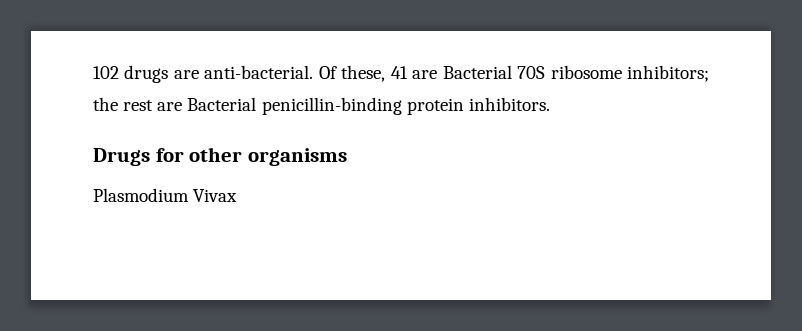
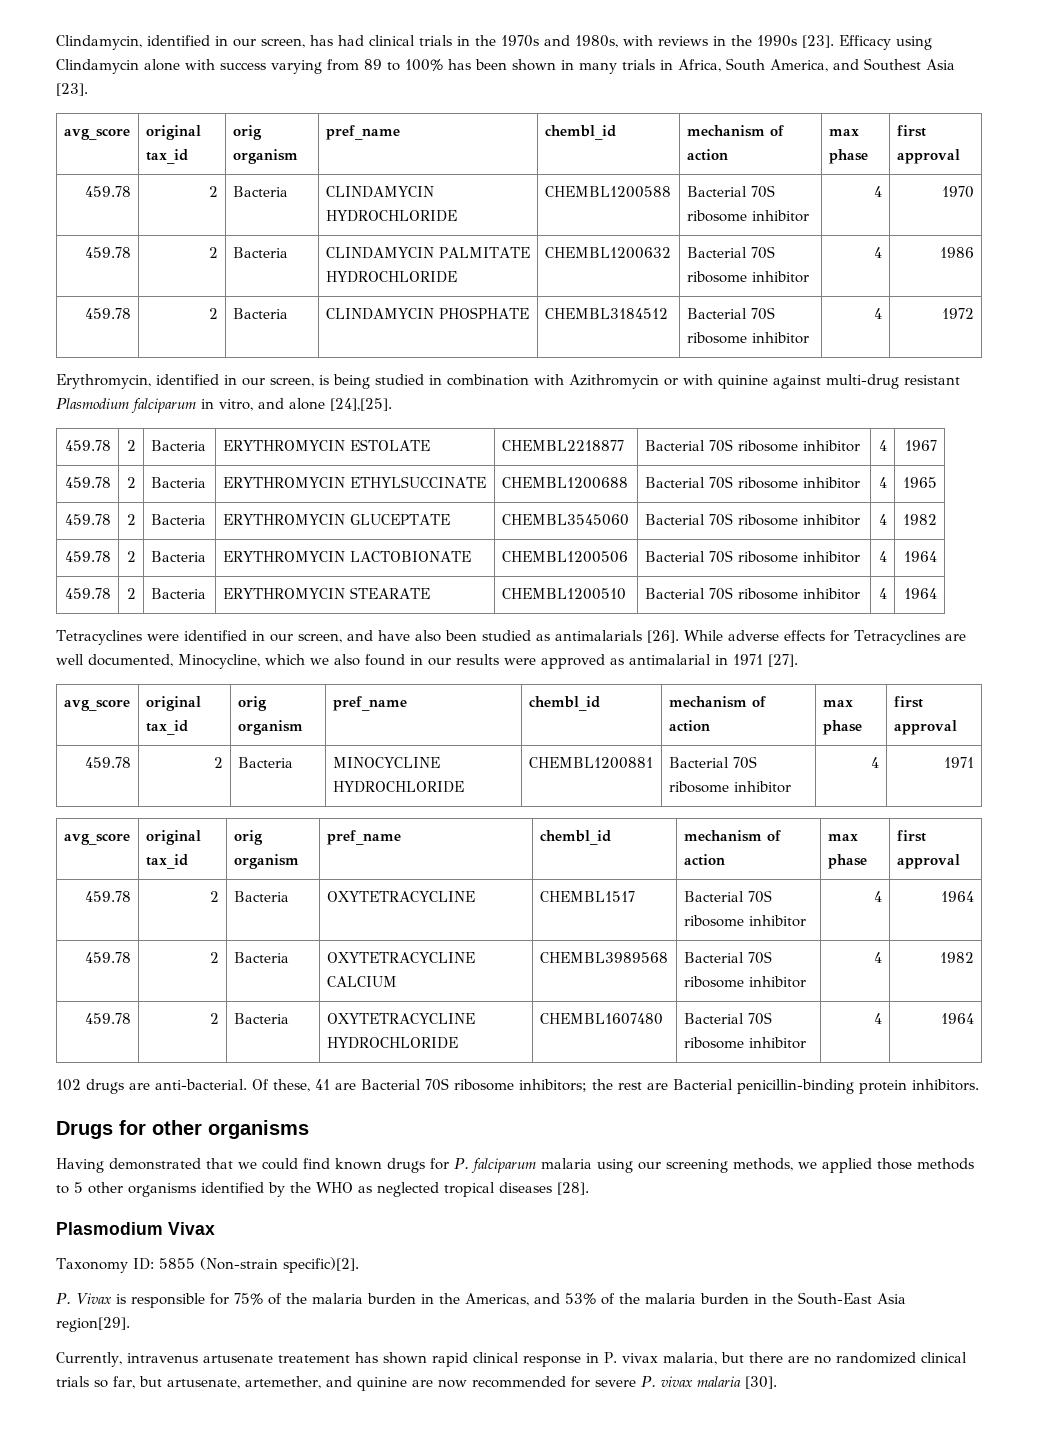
+ Clindamycin, identified in our screen, has had clinical trials in the 1970s and 1980s, with reviews in the 1990s [23]. Efficacy using Clindamycin alone with success varying from 89 to 100% has been shown in many trials in Africa, South America, and Southest Asia [23].
+ avg_score | original tax_id | orig organism | pref_name | chembl_id | mechanism of action | max phase | first approval
+ 459.78 | 2 | Bacteria | CLINDAMYCIN HYDROCHLORIDE | CHEMBL1200588 | Bacterial 70S ribosome inhibitor | 4 | 1970
+ 459.78 | 2 | Bacteria | CLINDAMYCIN PALMITATE HYDROCHLORIDE | CHEMBL1200632 | Bacterial 70S ribosome inhibitor | 4 | 1986
+ 459.78 | 2 | Bacteria | CLINDAMYCIN PHOSPHATE | CHEMBL3184512 | Bacterial 70S ribosome inhibitor | 4 | 1972
+ Erythromycin, identified in our screen, is being studied in combination with Azithromycin or with quinine against multi-drug resistant Plasmodium falciparum in vitro, and alone [24],[25].
+ 459.78 | 2 | Bacteria | ERYTHROMYCIN ESTOLATE | CHEMBL2218877 | Bacterial 70S ribosome inhibitor | 4 | 1967
+ 459.78 | 2 | Bacteria | ERYTHROMYCIN ETHYLSUCCINATE | CHEMBL1200688 | Bacterial 70S ribosome inhibitor | 4 | 1965
+ 459.78 | 2 | Bacteria | ERYTHROMYCIN GLUCEPTATE | CHEMBL3545060 | Bacterial 70S ribosome inhibitor | 4 | 1982
+ 459.78 | 2 | Bacteria | ERYTHROMYCIN LACTOBIONATE | CHEMBL1200506 | Bacterial 70S ribosome inhibitor | 4 | 1964
+ 459.78 | 2 | Bacteria | ERYTHROMYCIN STEARATE | CHEMBL1200510 | Bacterial 70S ribosome inhibitor | 4 | 1964
+ Tetracyclines were identified in our screen, and have also been studied as antimalarials [26]. While adverse effects for Tetracyclines are well documented, Minocycline, which we also found in our results were approved as antimalarial in 1971 [27].
+ avg_score | original tax_id | orig organism | pref_name | chembl_id | mechanism of action | max phase | first approval
+ 459.78 | 2 | Bacteria | MINOCYCLINE HYDROCHLORIDE | CHEMBL1200881 | Bacterial 70S ribosome inhibitor | 4 | 1971
+ avg_score | original tax_id | orig organism | pref_name | chembl_id | mechanism of action | max phase | first approval
+ 459.78 | 2 | Bacteria | OXYTETRACYCLINE | CHEMBL1517 | Bacterial 70S ribosome inhibitor | 4 | 1964
+ 459.78 | 2 | Bacteria | OXYTETRACYCLINE CALCIUM | CHEMBL3989568 | Bacterial 70S ribosome inhibitor | 4 | 1982
+ 459.78 | 2 | Bacteria | OXYTETRACYCLINE HYDROCHLORIDE | CHEMBL1607480 | Bacterial 70S ribosome inhibitor | 4 | 1964
+ Having demonstrated that we could find known drugs for P. falciparum malaria using our screening methods, we applied those methods to 5 other organisms identified by the WHO as neglected tropical diseases [28].
  Plasmodium Vivax
+ Taxonomy ID: 5855 (Non-strain specific)[2].
+ P. Vivax is responsible for 75% of the malaria burden in the Americas, and 53% of the malaria burden in the South-East Asia region[29].
+ Currently, intravenus artusenate treatement has shown rapid clinical response in P. vivax malaria, but there are no randomized clinical trials so far, but artusenate, artemether, and quinine are now recommended for severe P. vivax malaria [30].

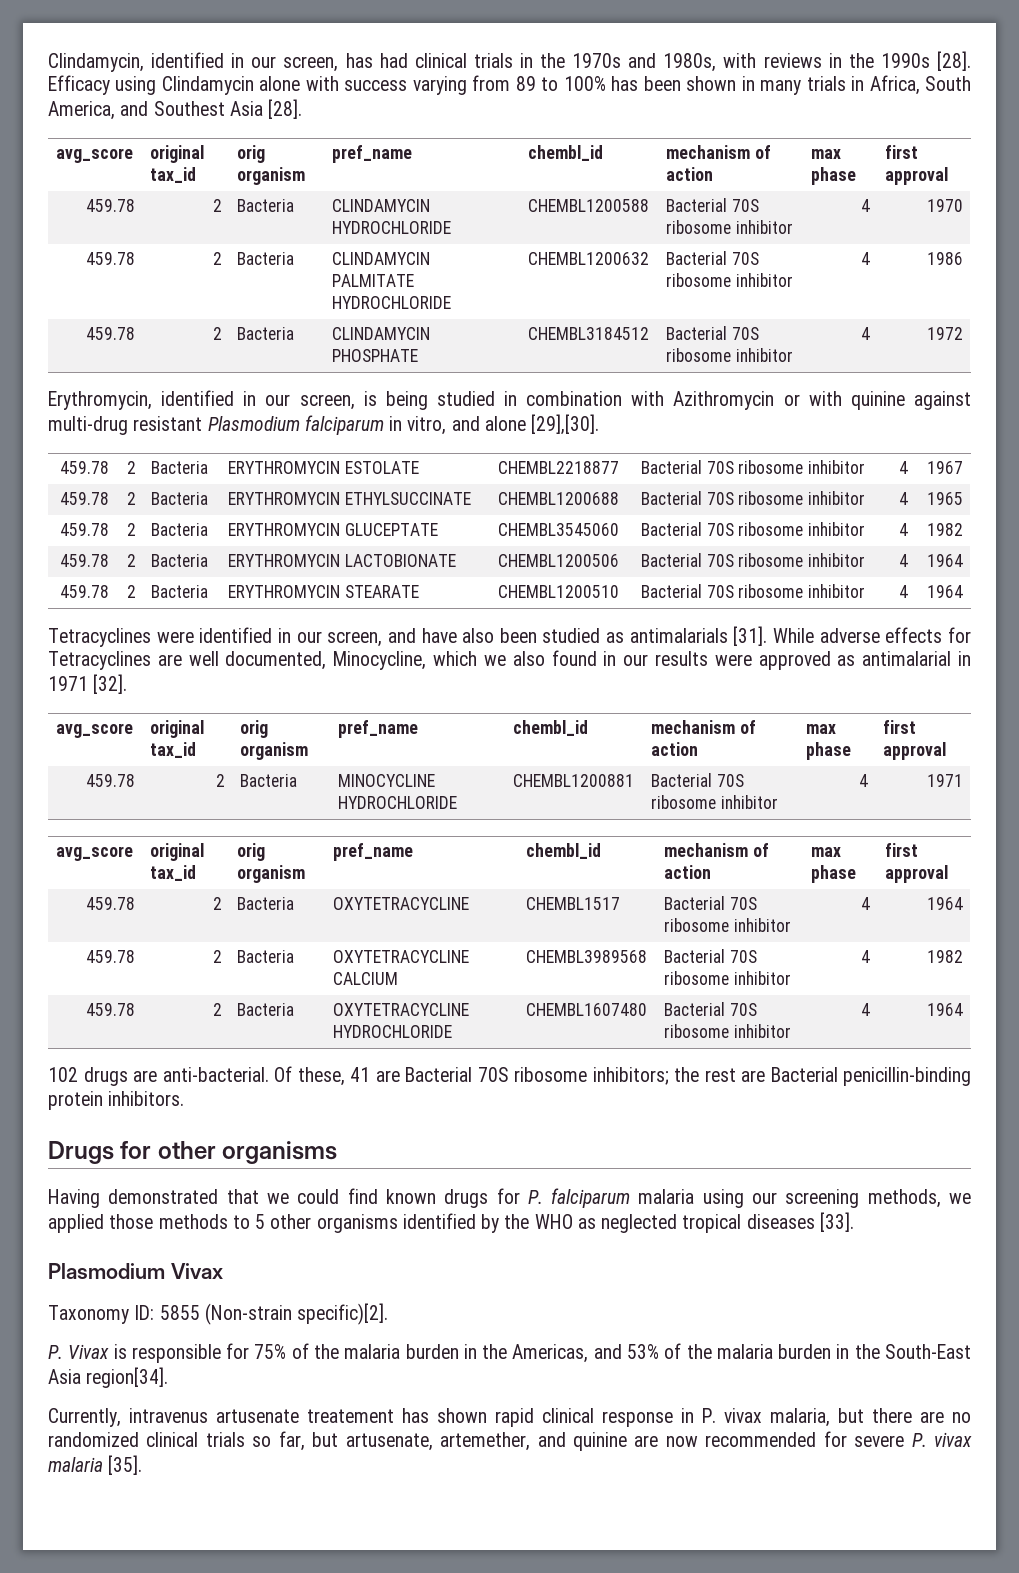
- Clindamycin, identified in our screen, has had clinical trials in the 1970s and 1980s, with reviews in the 1990s [23].
+ Clindamycin, identified in our screen, has had clinical trials in the 1970s and 1980s, with reviews in the 1990s [28].
- Efficacy using Clindamycin alone with success varying from 89 to 100% has been shown in many trials in Africa, South America, and Southest Asia [23].
+ Efficacy using Clindamycin alone with success varying from 89 to 100% has been shown in many trials in Africa, South America, and Southest Asia [28].
- Erythromycin, identified in our screen, is being studied in combination with Azithromycin or with quinine against multi-drug resistant Plasmodium falciparum in vitro, and alone [24],[25].
+ Erythromycin, identified in our screen, is being studied in combination with Azithromycin or with quinine against multi-drug resistant Plasmodium falciparum in vitro, and alone [29],[30].
- Tetracyclines were identified in our screen, and have also been studied as antimalarials [26].
+ Tetracyclines were identified in our screen, and have also been studied as antimalarials [31].
- While adverse effects for Tetracyclines are well documented, Minocycline, which we also found in our results were approved as antimalarial in 1971 [27].
+ While adverse effects for Tetracyclines are well documented, Minocycline, which we also found in our results were approved as antimalarial in 1971 [32].
- Having demonstrated that we could find known drugs for P. falciparum malaria using our screening methods, we applied those methods to 5 other organisms identified by the WHO as neglected tropical diseases [28].
+ Having demonstrated that we could find known drugs for P. falciparum malaria using our screening methods, we applied those methods to 5 other organisms identified by the WHO as neglected tropical diseases [33].
- P. Vivax is responsible for 75% of the malaria burden in the Americas, and 53% of the malaria burden in the South-East Asia region[29].
+ P. Vivax is responsible for 75% of the malaria burden in the Americas, and 53% of the malaria burden in the South-East Asia region[34].
- Currently, intravenus artusenate treatement has shown rapid clinical response in P. vivax malaria, but there are no randomized clinical trials so far, but artusenate, artemether, and quinine are now recommended for severe P. vivax malaria [30].
+ Currently, intravenus artusenate treatement has shown rapid clinical response in P. vivax malaria, but there are no randomized clinical trials so far, but artusenate, artemether, and quinine are now recommended for severe P. vivax malaria [35].

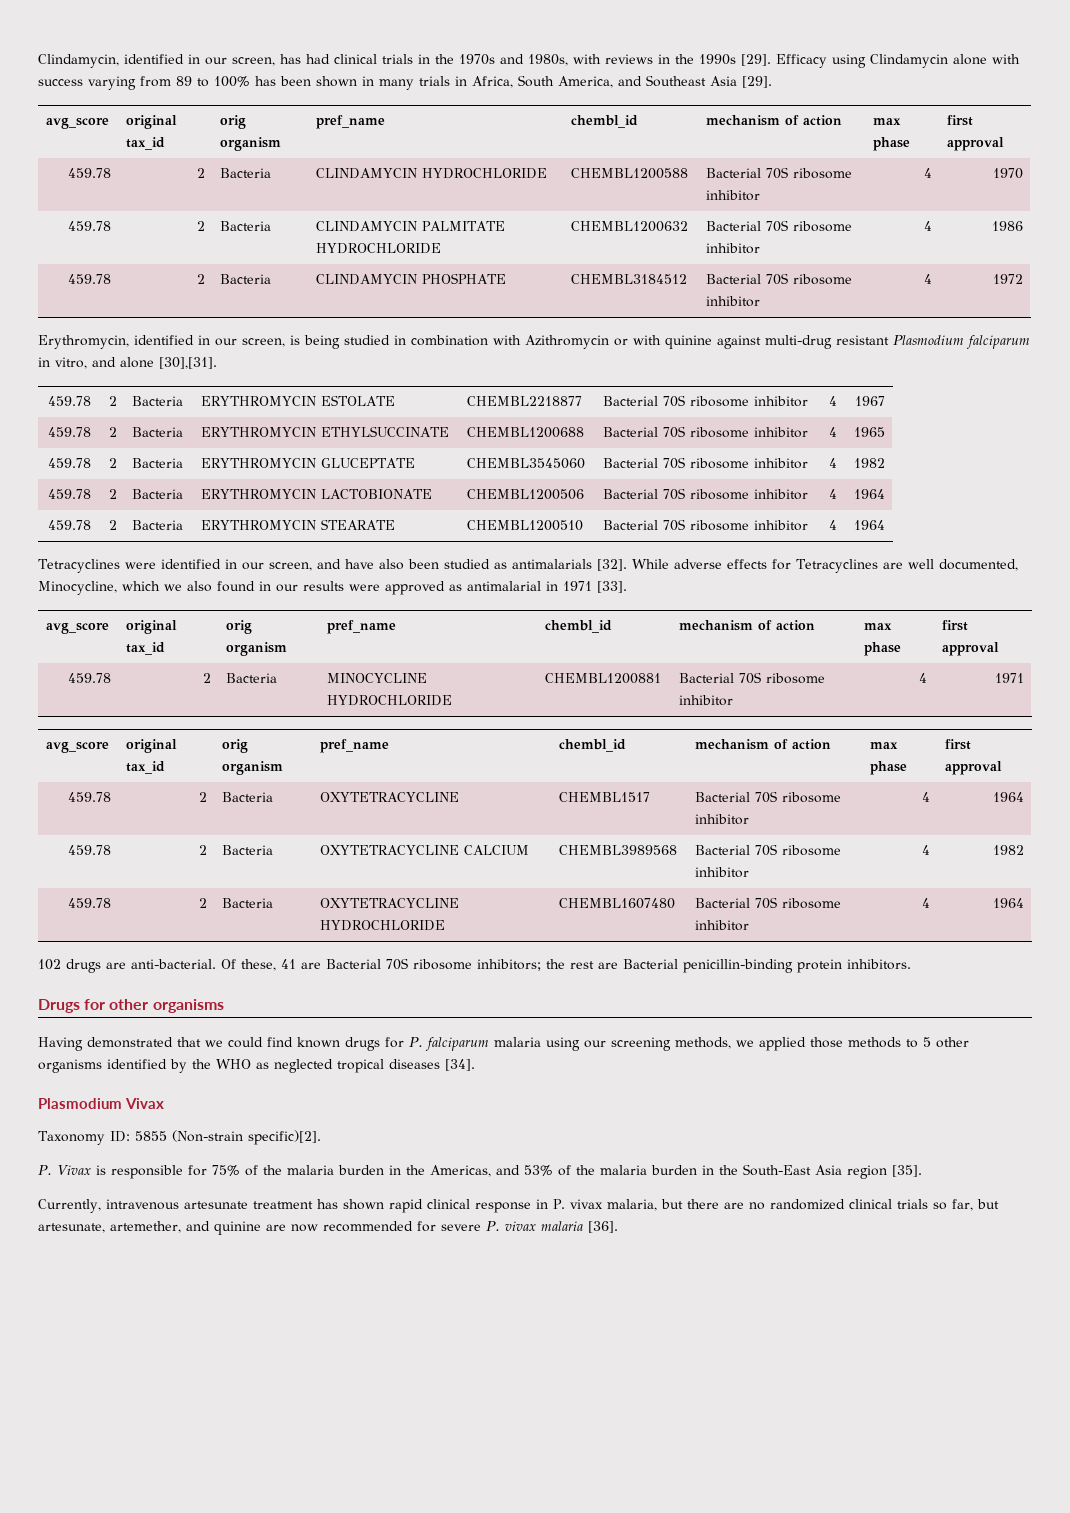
- Clindamycin, identified in our screen, has had clinical trials in the 1970s and 1980s, with reviews in the 1990s [28].
+ Clindamycin, identified in our screen, has had clinical trials in the 1970s and 1980s, with reviews in the 1990s [29].
- Efficacy using Clindamycin alone with success varying from 89 to 100% has been shown in many trials in Africa, South America, and Southest Asia [28].
+ Efficacy using Clindamycin alone with success varying from 89 to 100% has been shown in many trials in Africa, South America, and Southeast Asia [29].
- Erythromycin, identified in our screen, is being studied in combination with Azithromycin or with quinine against multi-drug resistant Plasmodium falciparum in vitro, and alone [29],[30].
+ Erythromycin, identified in our screen, is being studied in combination with Azithromycin or with quinine against multi-drug resistant Plasmodium falciparum in vitro, and alone [30],[31].
- Tetracyclines were identified in our screen, and have also been studied as antimalarials [31].
+ Tetracyclines were identified in our screen, and have also been studied as antimalarials [32].
- While adverse effects for Tetracyclines are well documented, Minocycline, which we also found in our results were approved as antimalarial in 1971 [32].
+ While adverse effects for Tetracyclines are well documented, Minocycline, which we also found in our results were approved as antimalarial in 1971 [33].
- Having demonstrated that we could find known drugs for P. falciparum malaria using our screening methods, we applied those methods to 5 other organisms identified by the WHO as neglected tropical diseases [33].
+ Having demonstrated that we could find known drugs for P. falciparum malaria using our screening methods, we applied those methods to 5 other organisms identified by the WHO as neglected tropical diseases [34].
- P. Vivax is responsible for 75% of the malaria burden in the Americas, and 53% of the malaria burden in the South-East Asia region[34].
+ P. Vivax is responsible for 75% of the malaria burden in the Americas, and 53% of the malaria burden in the South-East Asia region [35].
- Currently, intravenus artusenate treatement has shown rapid clinical response in P. vivax malaria, but there are no randomized clinical trials so far, but artusenate, artemether, and quinine are now recommended for severe P. vivax malaria [35].
+ Currently, intravenous artesunate treatment has shown rapid clinical response in P. vivax malaria, but there are no randomized clinical trials so far, but artesunate, artemether, and quinine are now recommended for severe P. vivax malaria [36].

